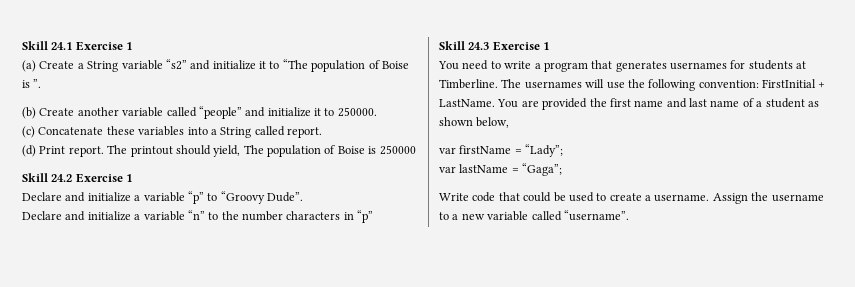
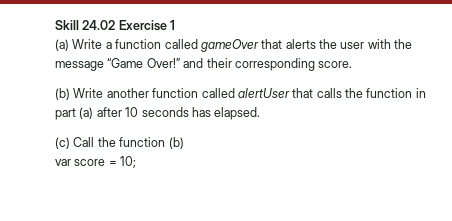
- Skill 24.1 Exercise 1
+ Skill 24.02 Exercise 1
- (a) Create a String variable “s2” and initialize it to “The population of Boise is ”.
- (b) Create another variable called “people” and initialize it to 250000.
- (c) Concatenate these variables into a String called report.
- (d) Print report. The printout should yield, The population of Boise is 250000
- Skill 24.2 Exercise 1
- Declare and initialize a variable “p” to “Groovy Dude”.
- Declare and initialize a variable “n” to the number characters in “p”
- Skill 24.3 Exercise 1
- You need to write a program that generates usernames for students at Timberline. The usernames will use the following convention: FirstInitial + LastName. You are provided the first name and last name of a student as shown below,
- var firstName = “Lady”;
- var lastName = “Gaga”;
- Write code that could be used to create a username. Assign the username to a new variable called “username”.
+ (a) Write a function called gameOver that alerts the user with the message “Game Over!” and their corresponding score.
+ (b) Write another function called alertUser that calls the function in part (a) after 10 seconds has elapsed.
+ (c) Call the function (b)
+ var score = 10;

